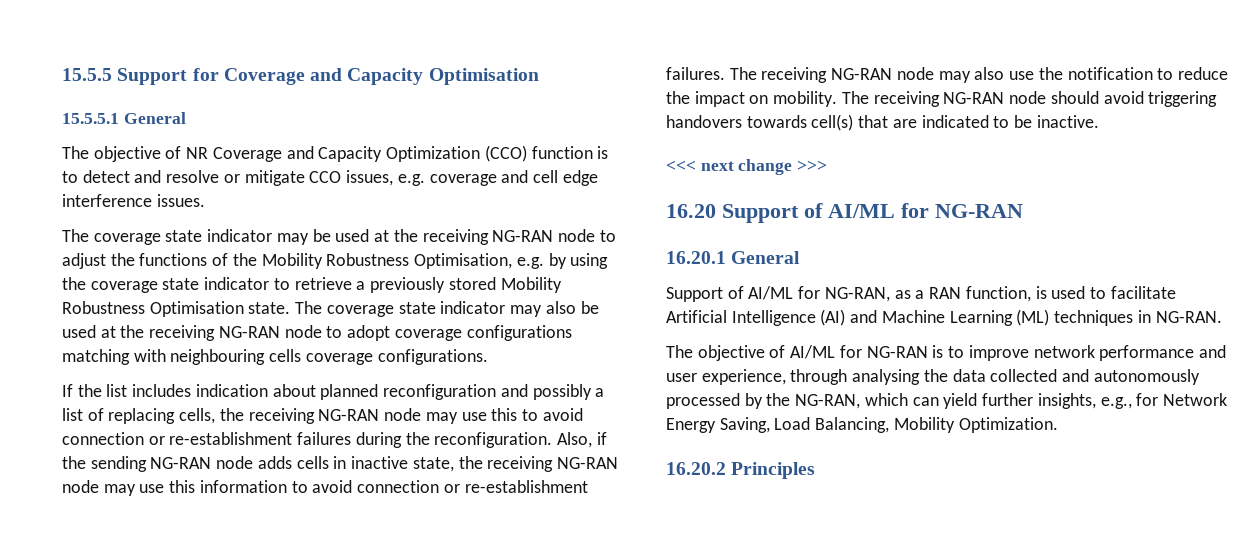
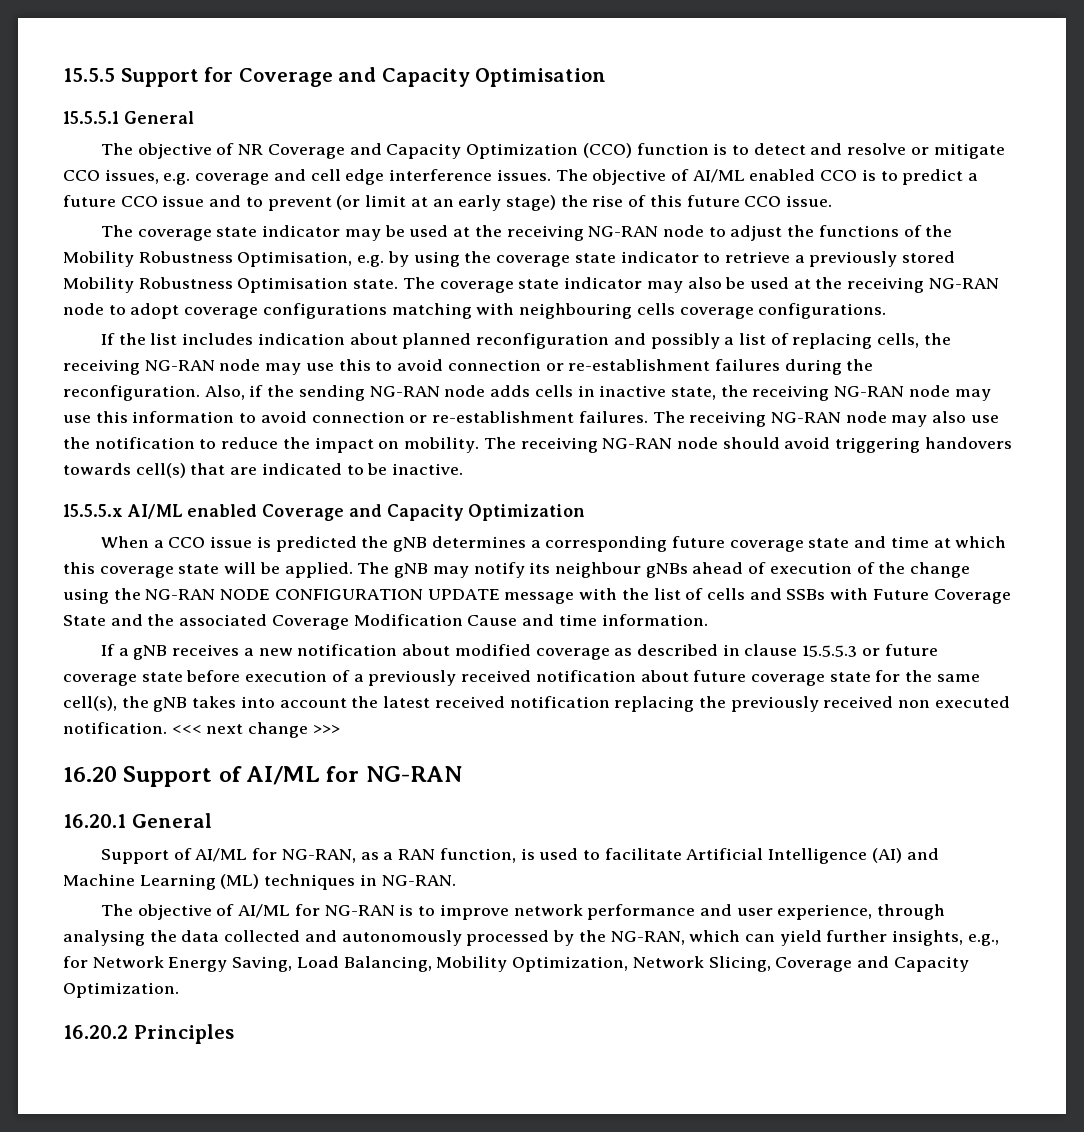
+ The objective of AI/ML enabled CCO is to predict a future CCO issue and to prevent (or limit at an early stage) the rise of this future CCO issue.
+ 15.5.5.x AI/ML enabled Coverage and Capacity Optimization
+ When a CCO issue is predicted the gNB determines a corresponding future coverage state and time at which this coverage state will be applied. The gNB may notify its neighbour gNBs ahead of execution of the change using the NG-RAN NODE CONFIGURATION UPDATE message with the list of cells and SSBs with Future Coverage State and the associated Coverage Modification Cause and time information.
+ If a gNB receives a new notification about modified coverage as described in clause 15.5.5.3 or future coverage state before execution of a previously received notification about future coverage state for the same cell(s), the gNB takes into account the latest received notification replacing the previously received non executed notification.
- The objective of AI/ML for NG-RAN is to improve network performance and user experience, through analysing the data collected and autonomously processed by the NG-RAN, which can yield further insights, e.g., for Network Energy Saving, Load Balancing, Mobility Optimization.
+ The objective of AI/ML for NG-RAN is to improve network performance and user experience, through analysing the data collected and autonomously processed by the NG-RAN, which can yield further insights, e.g., for Network Energy Saving, Load Balancing, Mobility Optimization, Network Slicing, Coverage and Capacity Optimization.

